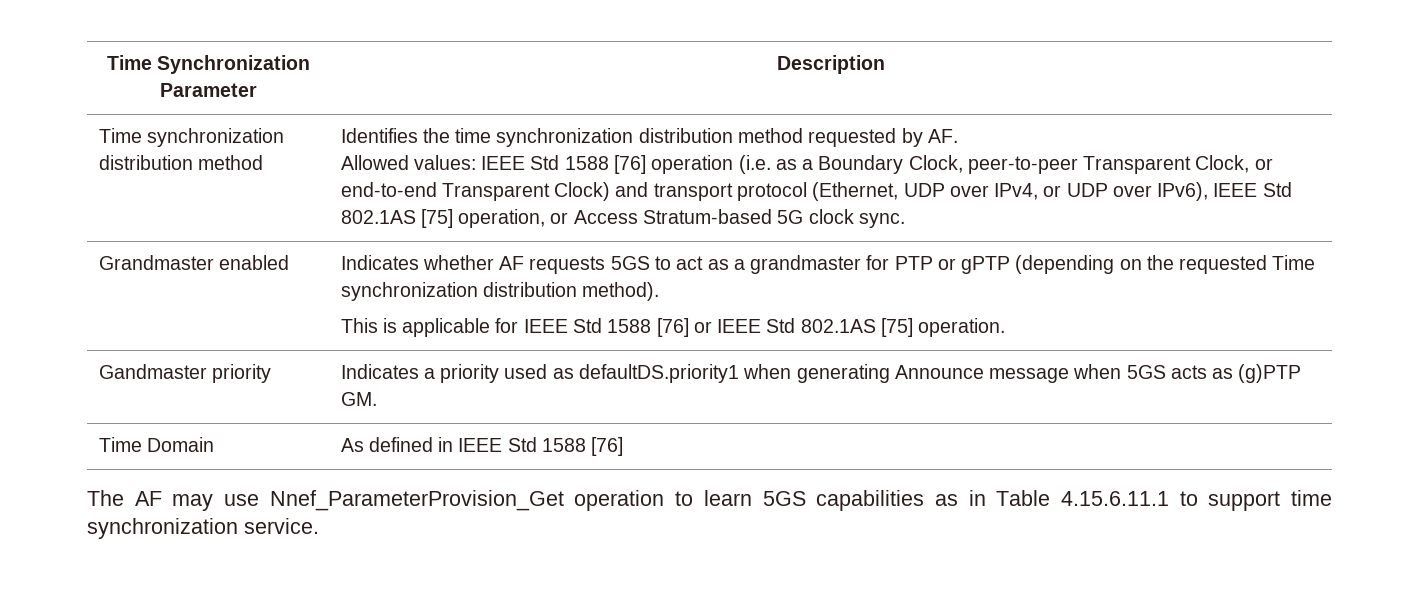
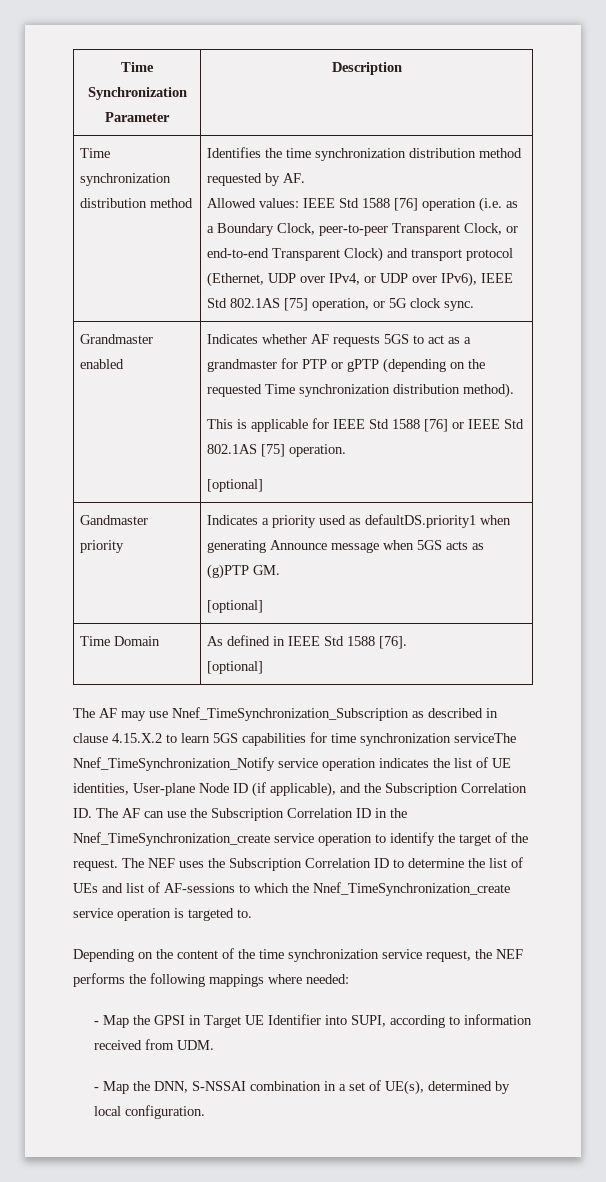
- Allowed values: IEEE Std 1588 [76] operation (i.e. as a Boundary Clock, peer-to-peer Transparent Clock, or end-to-end Transparent Clock) and transport protocol (Ethernet, UDP over IPv4, or UDP over IPv6), IEEE Std 802.1AS [75] operation, or Access Stratum-based 5G clock sync.
+ Allowed values: IEEE Std 1588 [76] operation (i.e. as a Boundary Clock, peer-to-peer Transparent Clock, or end-to-end Transparent Clock) and transport protocol (Ethernet, UDP over IPv4, or UDP over IPv6), IEEE Std 802.1AS [75] operation, or 5G clock sync.
  Grandmaster enabled | Indicates whether AF requests 5GS to act as a grandmaster for PTP or gPTP (depending on the requested Time synchronization distribution method).
  This is applicable for IEEE Std 1588 [76] or IEEE Std 802.1AS [75] operation.
+ [optional]
  Gandmaster priority | Indicates a priority used as defaultDS.priority1 when generating Announce message when 5GS acts as (g)PTP GM.
+ [optional]
- Time Domain | As defined in IEEE Std 1588 [76]
+ Time Domain | As defined in IEEE Std 1588 [76].
+ [optional]
- The AF may use Nnef_ParameterProvision_Get operation to learn 5GS capabilities as in Table 4.15.6.11.1 to support time synchronization service.
+ The AF may use Nnef_TimeSynchronization_Subscription as described in clause 4.15.X.2 to learn 5GS capabilities for time synchronization serviceThe Nnef_TimeSynchronization_Notify service operation indicates the list of UE identities, User-plane Node ID (if applicable), and the Subscription Correlation ID. The AF can use the Subscription Correlation ID in the Nnef_TimeSynchronization_create service operation to identify the target of the request. The NEF uses the Subscription Correlation ID to determine the list of UEs and list of AF-sessions to which the Nnef_TimeSynchronization_create service operation is targeted to.
+ Depending on the content of the time synchronization service request, the NEF performs the following mappings where needed:
+ - Map the GPSI in Target UE Identifier into SUPI, according to information received from UDM.
+ - Map the DNN, S-NSSAI combination in a set of UE(s), determined by local configuration.

